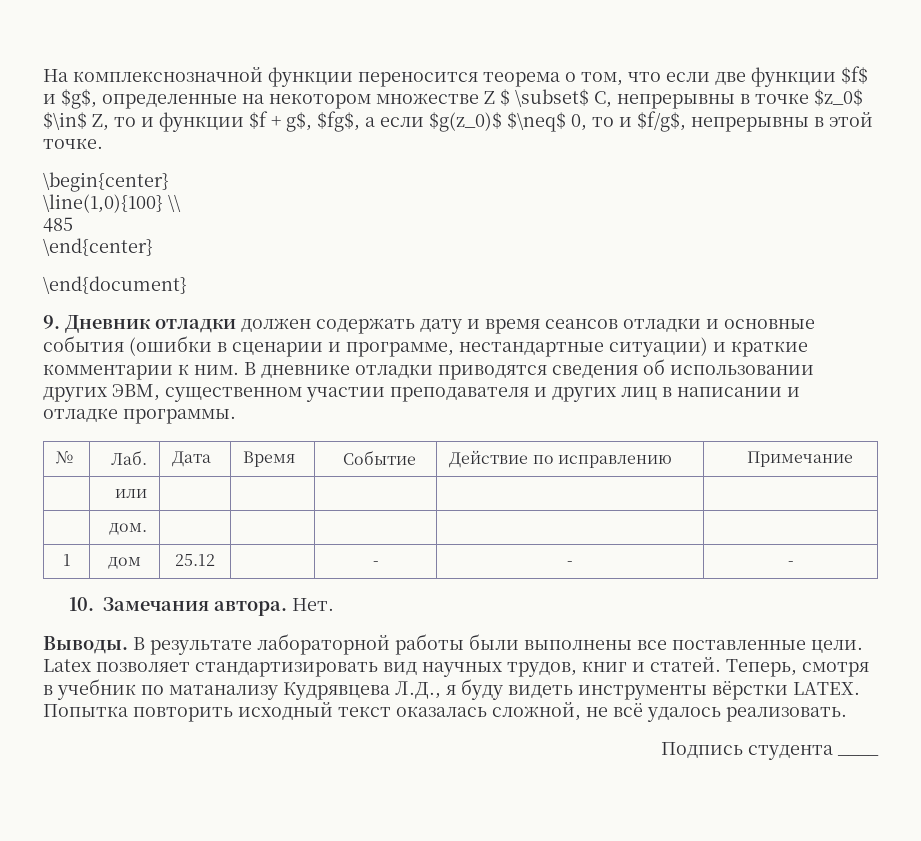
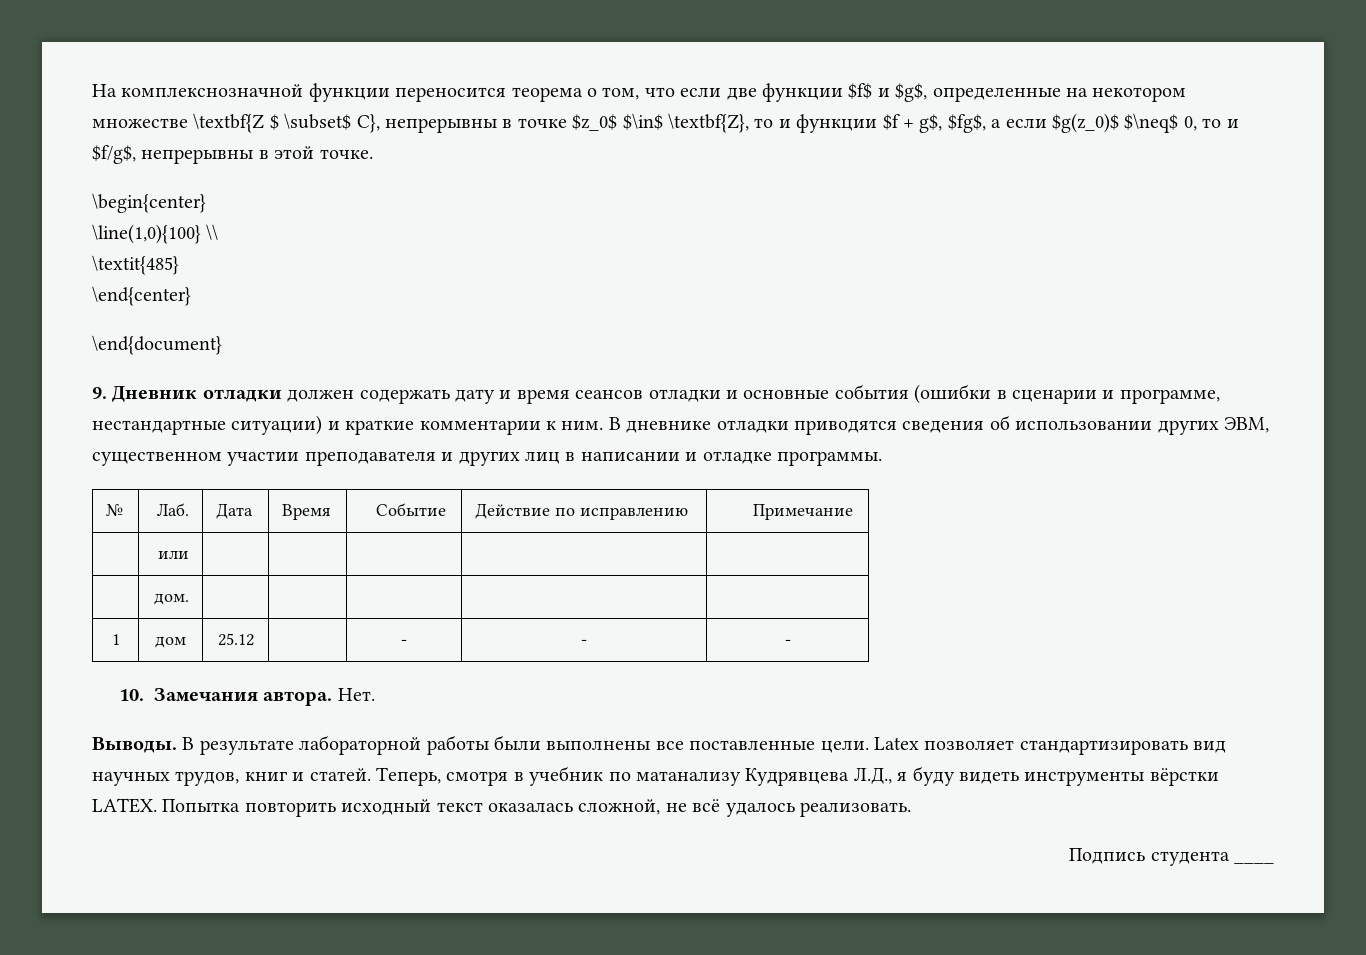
- На комплекснозначной функции переносится теорема о том, что если две функции $f$ и $g$, определенные на некотором множестве Z $ \subset$ C, непрерывны в точке $z_0$ $\in$ Z, то и функции $f + g$, $fg$, а если $g(z_0)$ $\neq$ 0, то и $f/g$, непрерывны в этой точке.
+ На комплекснозначной функции переносится теорема о том, что если две функции $f$ и $g$, определенные на некотором множестве \textbf{Z $ \subset$ C}, непрерывны в точке $z_0$ $\in$ \textbf{Z}, то и функции $f + g$, $fg$, а если $g(z_0)$ $\neq$ 0, то и $f/g$, непрерывны в этой точке.
- 485
+ \textit{485}

